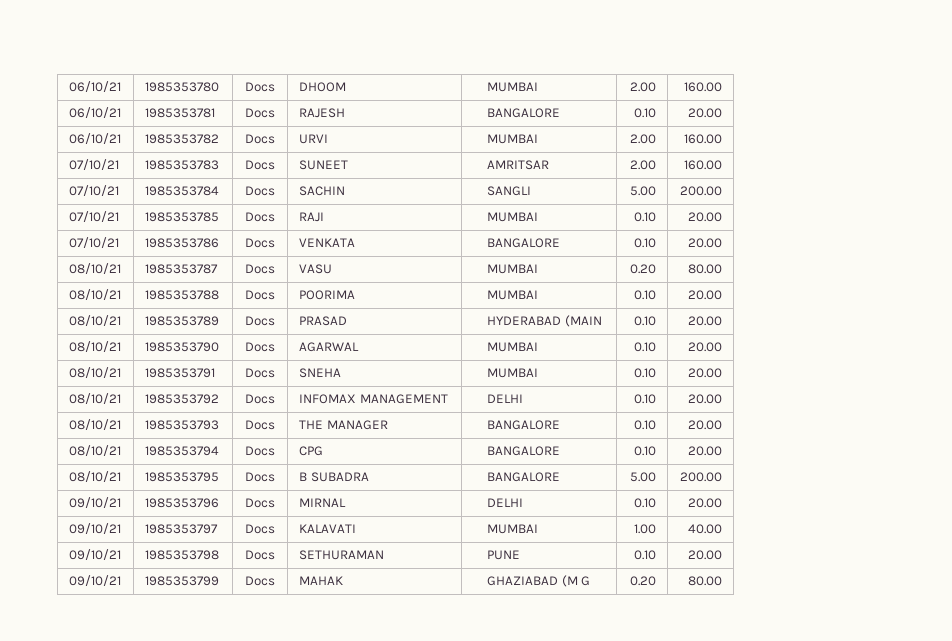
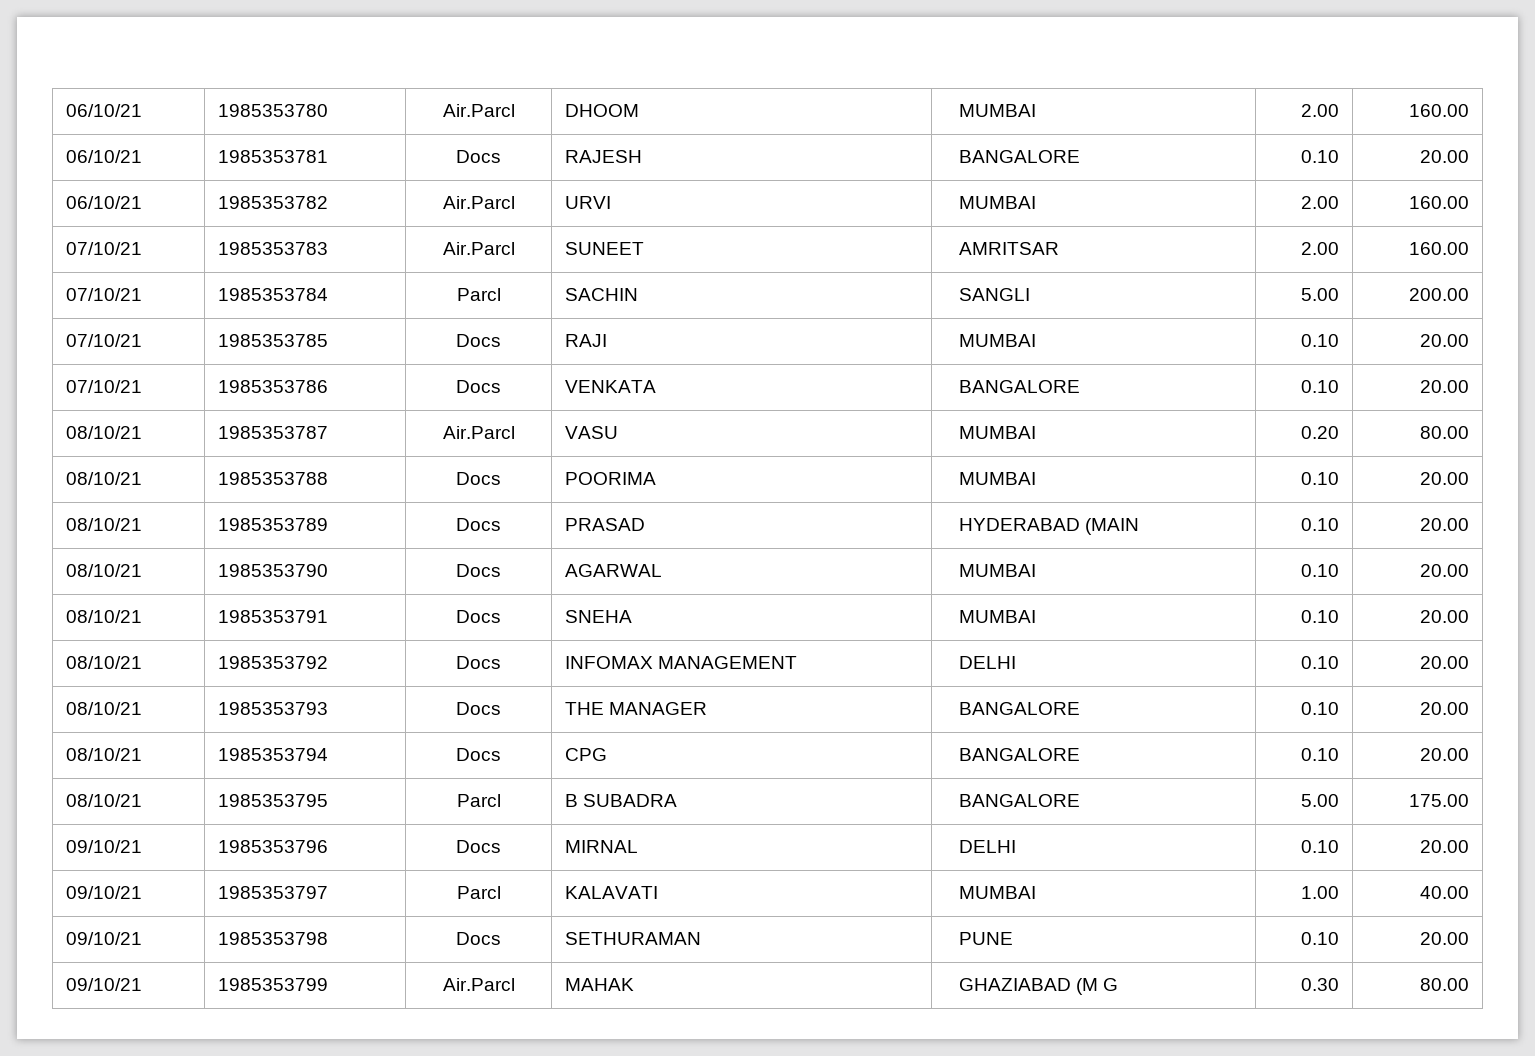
- 06/10/21 | 1985353780 | Docs | DHOOM | MUMBAI | 2.00 | 160.00
+ 06/10/21 | 1985353780 | Air.Parcl | DHOOM | MUMBAI | 2.00 | 160.00
- 06/10/21 | 1985353782 | Docs | URVI | MUMBAI | 2.00 | 160.00
+ 06/10/21 | 1985353782 | Air.Parcl | URVI | MUMBAI | 2.00 | 160.00
- 07/10/21 | 1985353783 | Docs | SUNEET | AMRITSAR | 2.00 | 160.00
+ 07/10/21 | 1985353783 | Air.Parcl | SUNEET | AMRITSAR | 2.00 | 160.00
- 07/10/21 | 1985353784 | Docs | SACHIN | SANGLI | 5.00 | 200.00
+ 07/10/21 | 1985353784 | Parcl | SACHIN | SANGLI | 5.00 | 200.00
- 08/10/21 | 1985353787 | Docs | VASU | MUMBAI | 0.20 | 80.00
+ 08/10/21 | 1985353787 | Air.Parcl | VASU | MUMBAI | 0.20 | 80.00
- 08/10/21 | 1985353795 | Docs | B SUBADRA | BANGALORE | 5.00 | 200.00
+ 08/10/21 | 1985353795 | Parcl | B SUBADRA | BANGALORE | 5.00 | 175.00
- 09/10/21 | 1985353797 | Docs | KALAVATI | MUMBAI | 1.00 | 40.00
+ 09/10/21 | 1985353797 | Parcl | KALAVATI | MUMBAI | 1.00 | 40.00
- 09/10/21 | 1985353799 | Docs | MAHAK | GHAZIABAD (M G | 0.20 | 80.00
+ 09/10/21 | 1985353799 | Air.Parcl | MAHAK | GHAZIABAD (M G | 0.30 | 80.00

